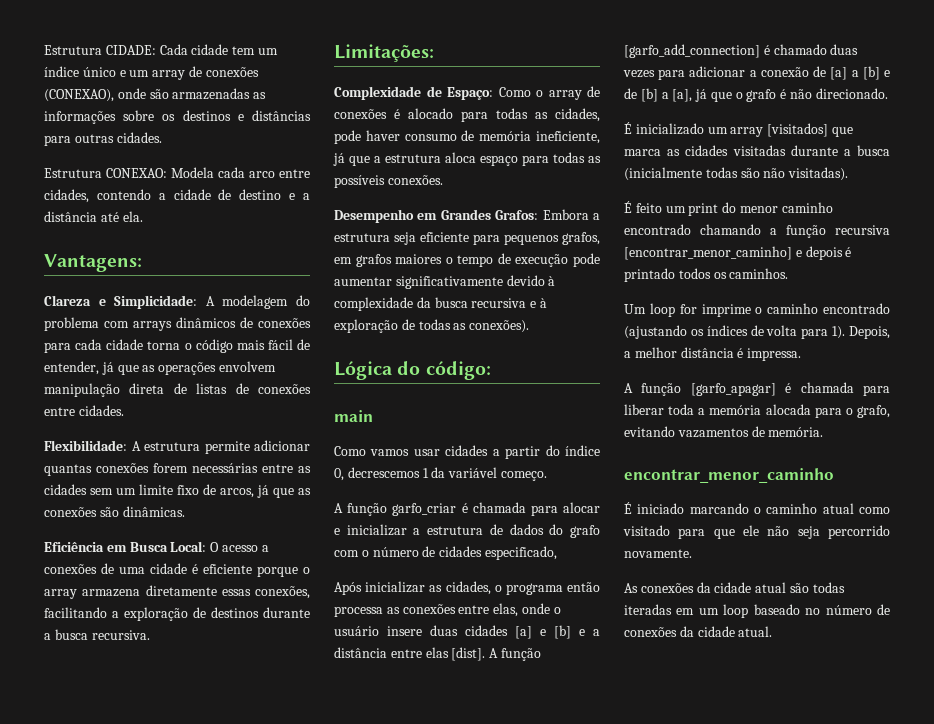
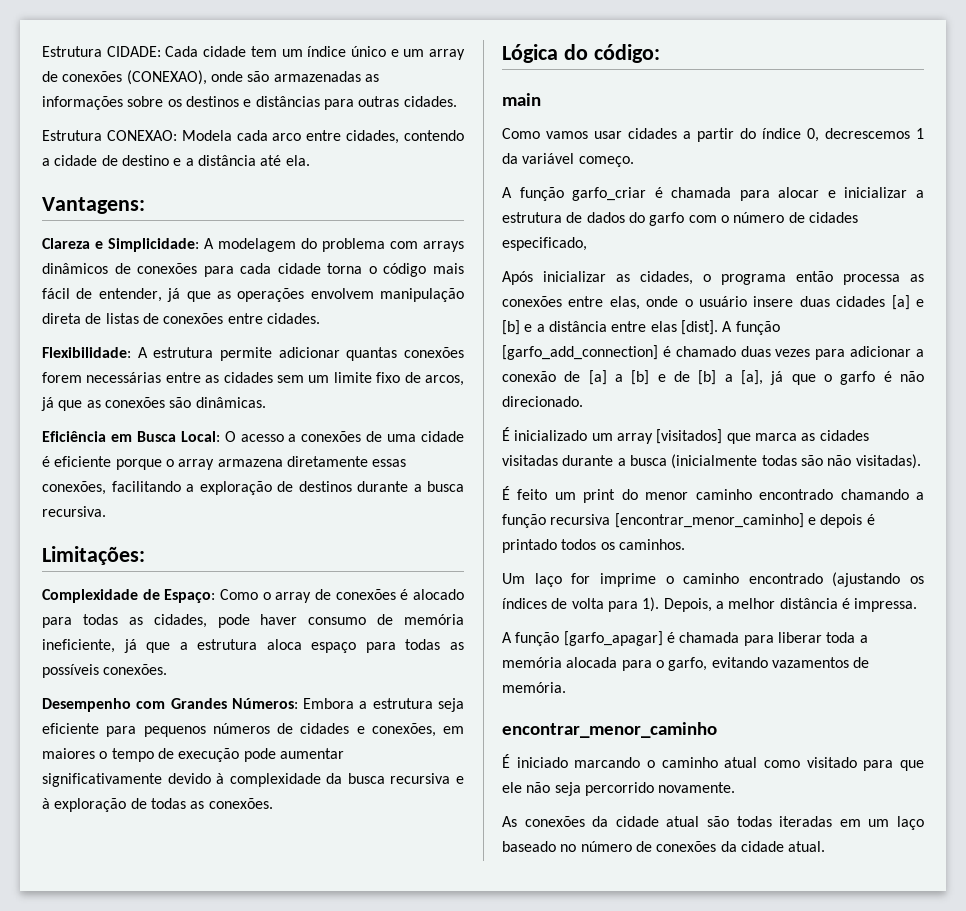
- Desempenho em Grandes Grafos: Embora a estrutura seja eficiente para pequenos grafos, em grafos maiores o tempo de execução pode aumentar significativamente devido à complexidade da busca recursiva e à exploração de todas as conexões).
+ Desempenho com Grandes Números: Embora a estrutura seja eficiente para pequenos números de cidades e conexões, em maiores o tempo de execução pode aumentar significativamente devido à complexidade da busca recursiva e à exploração de todas as conexões.
- A função garfo_criar é chamada para alocar e inicializar a estrutura de dados do grafo com o número de cidades especificado,
+ A função garfo_criar é chamada para alocar e inicializar a estrutura de dados do garfo com o número de cidades especificado,
- A função [garfo_add_connection] é chamado duas vezes para adicionar a conexão de [a] a [b] e de [b] a [a], já que o grafo é não direcionado.
+ A função [garfo_add_connection] é chamado duas vezes para adicionar a conexão de [a] a [b] e de [b] a [a], já que o garfo é não direcionado.
- Um loop for imprime o caminho encontrado (ajustando os índices de volta para 1).
+ Um laço for imprime o caminho encontrado (ajustando os índices de volta para 1).
- A função [garfo_apagar] é chamada para liberar toda a memória alocada para o grafo, evitando vazamentos de memória.
+ A função [garfo_apagar] é chamada para liberar toda a memória alocada para o garfo, evitando vazamentos de memória.
- As conexões da cidade atual são todas iteradas em um loop baseado no número de conexões da cidade atual.
+ As conexões da cidade atual são todas iteradas em um laço baseado no número de conexões da cidade atual.

